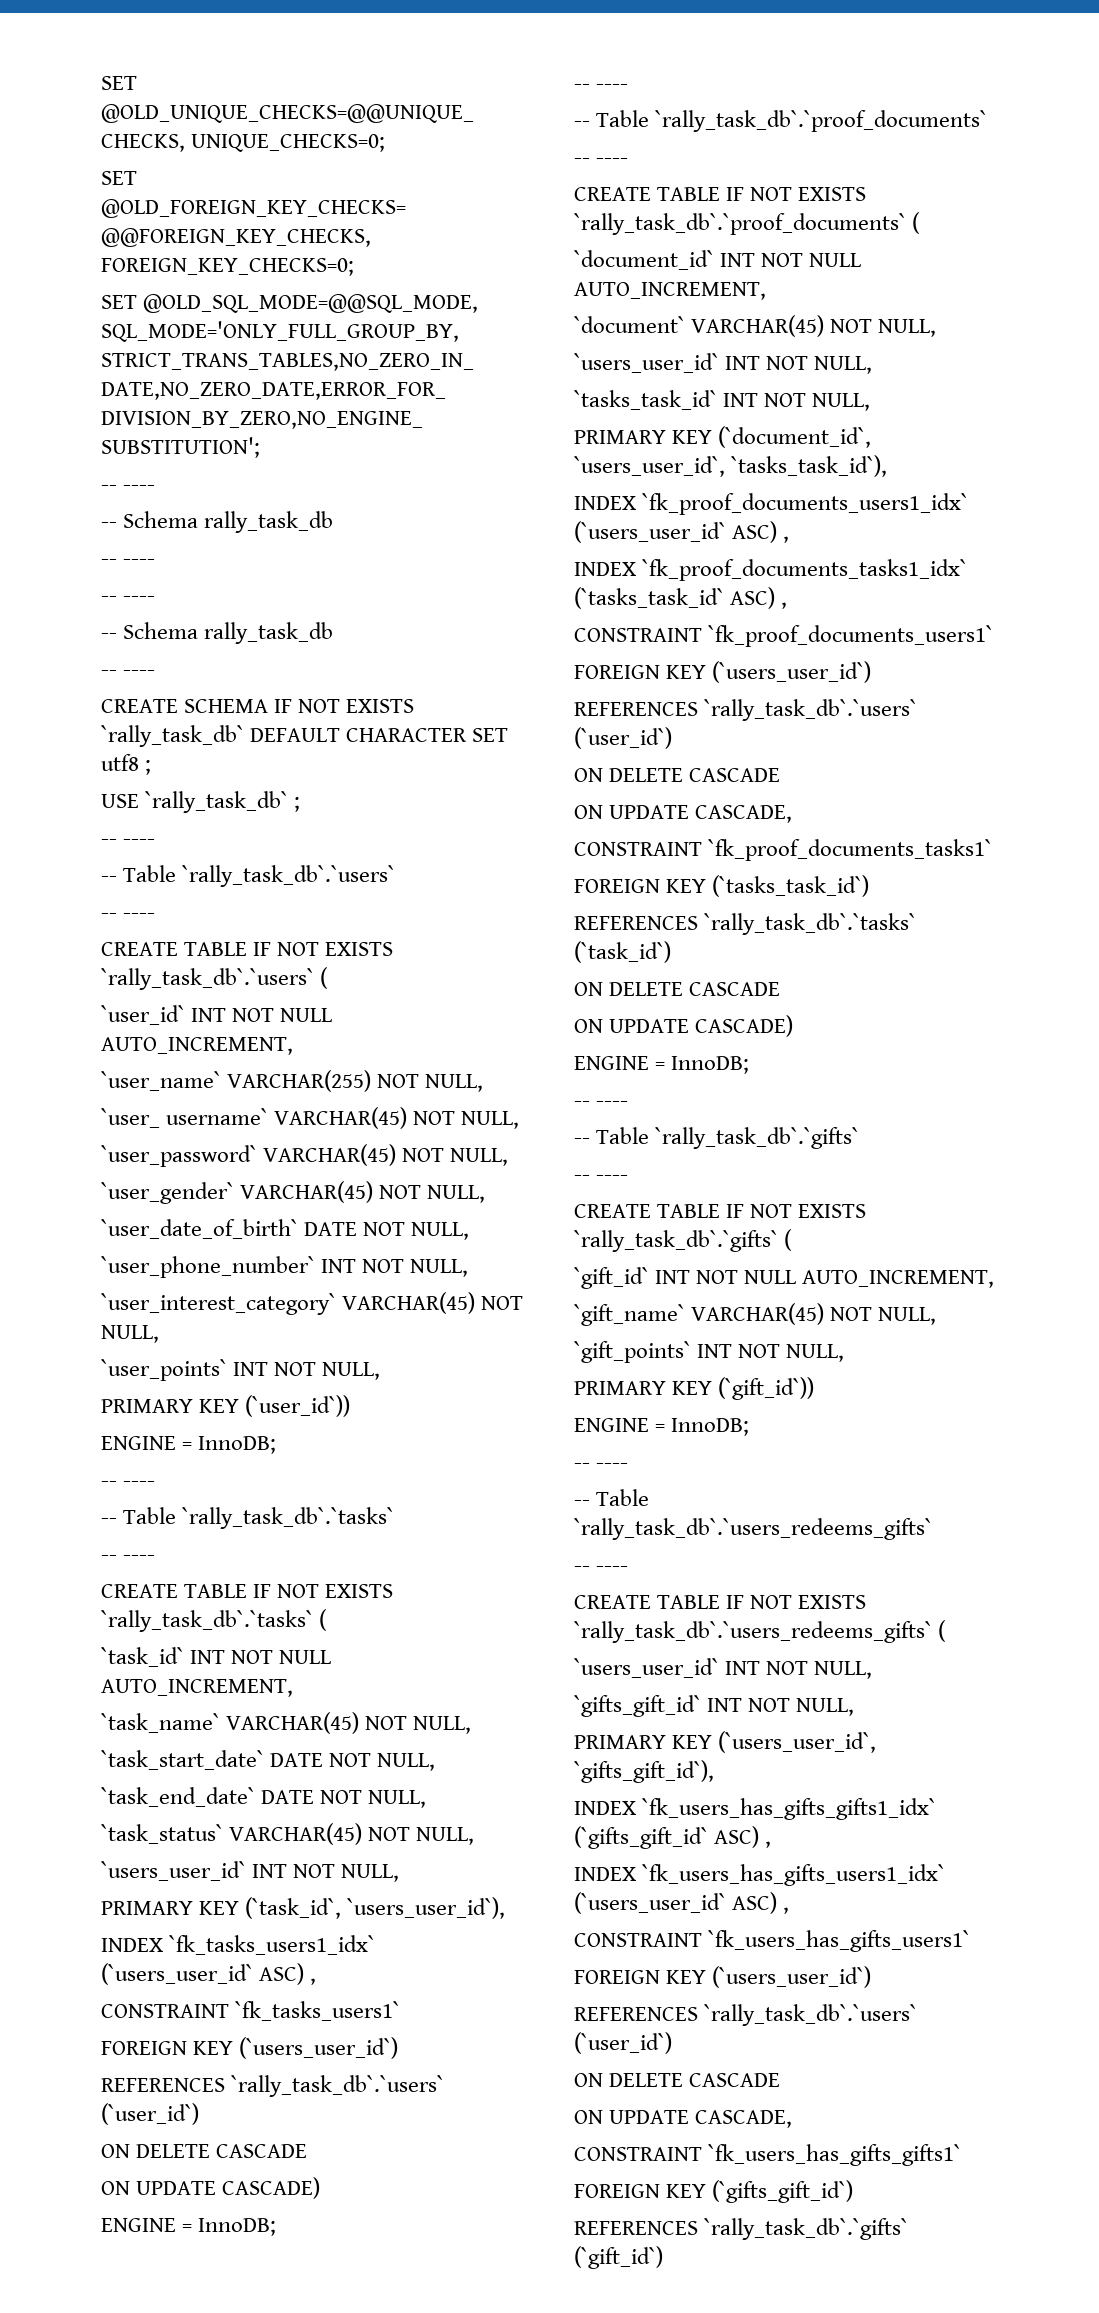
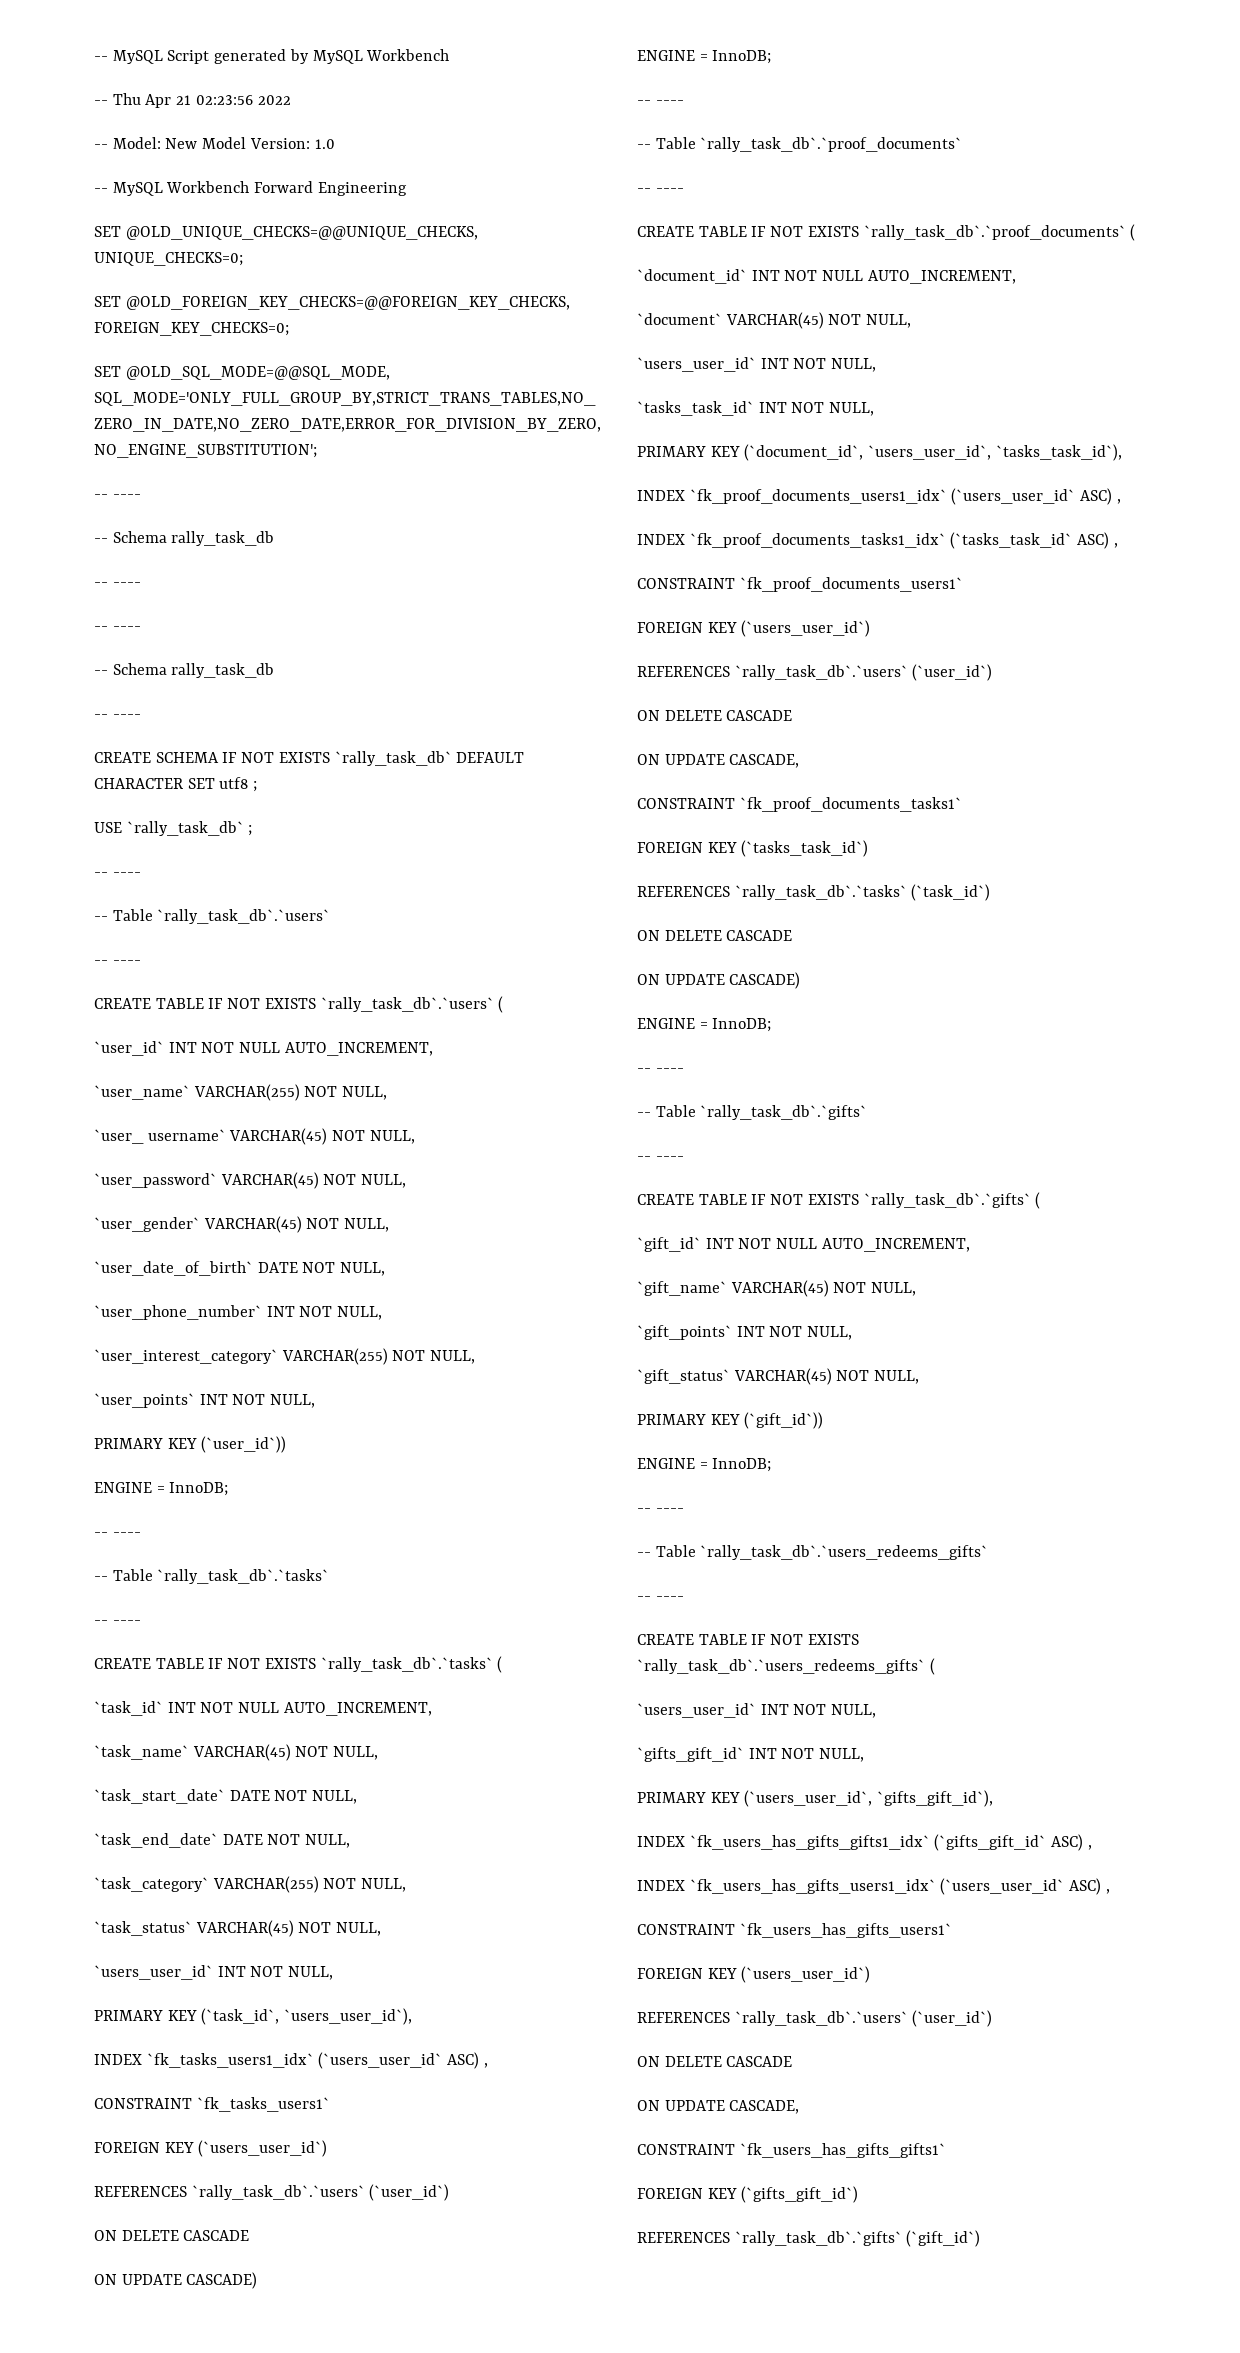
+ -- MySQL Script generated by MySQL Workbench
+ -- Thu Apr 21 02:23:56 2022
+ -- Model: New Model Version: 1.0
+ -- MySQL Workbench Forward Engineering
- `user_interest_category` VARCHAR(45) NOT NULL,
+ `user_interest_category` VARCHAR(255) NOT NULL,
+ `task_category` VARCHAR(255) NOT NULL,
+ `gift_status` VARCHAR(45) NOT NULL,

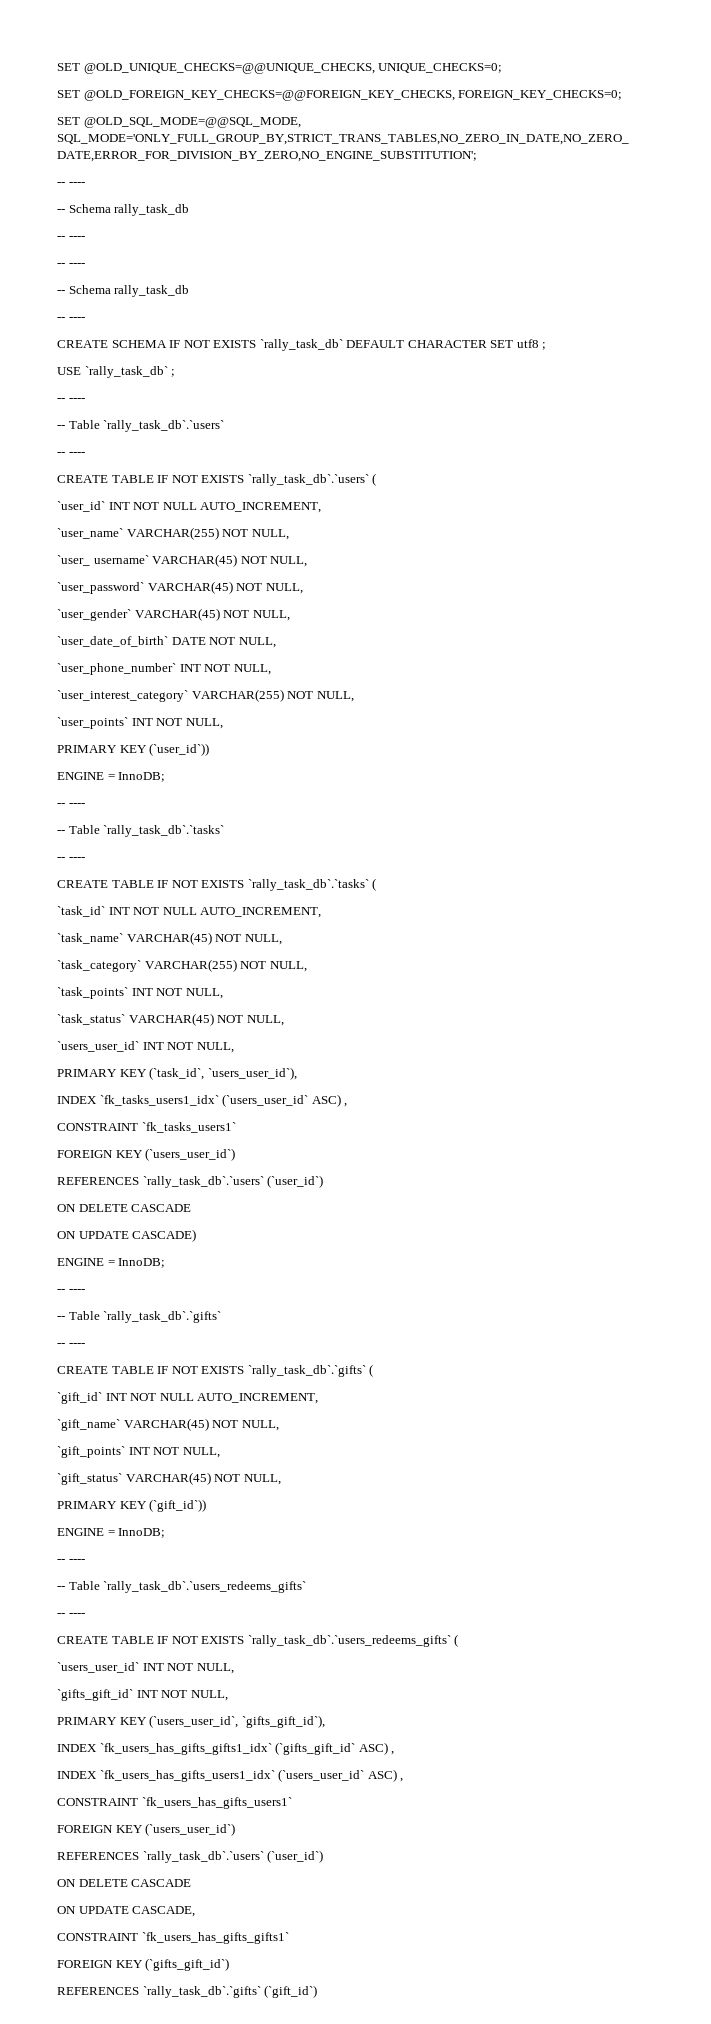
- -- MySQL Script generated by MySQL Workbench
- -- Thu Apr 21 02:23:56 2022
- -- Model: New Model Version: 1.0
- -- MySQL Workbench Forward Engineering
- `task_start_date` DATE NOT NULL,
- `task_end_date` DATE NOT NULL,
  `task_category` VARCHAR(255) NOT NULL,
+ `task_points` INT NOT NULL,
- -- Table `rally_task_db`.`proof_documents`
- -- ----
- CREATE TABLE IF NOT EXISTS `rally_task_db`.`proof_documents` (
- `document_id` INT NOT NULL AUTO_INCREMENT,
- `document` VARCHAR(45) NOT NULL,
- `users_user_id` INT NOT NULL,
- `tasks_task_id` INT NOT NULL,
- PRIMARY KEY (`document_id`, `users_user_id`, `tasks_task_id`),
- INDEX `fk_proof_documents_users1_idx` (`users_user_id` ASC) ,
- INDEX `fk_proof_documents_tasks1_idx` (`tasks_task_id` ASC) ,
- CONSTRAINT `fk_proof_documents_users1`
- FOREIGN KEY (`users_user_id`)
- REFERENCES `rally_task_db`.`users` (`user_id`)
- ON DELETE CASCADE
- ON UPDATE CASCADE,
- CONSTRAINT `fk_proof_documents_tasks1`
- FOREIGN KEY (`tasks_task_id`)
- REFERENCES `rally_task_db`.`tasks` (`task_id`)
- ON DELETE CASCADE
- ON UPDATE CASCADE)
- ENGINE = InnoDB;
- -- ----

